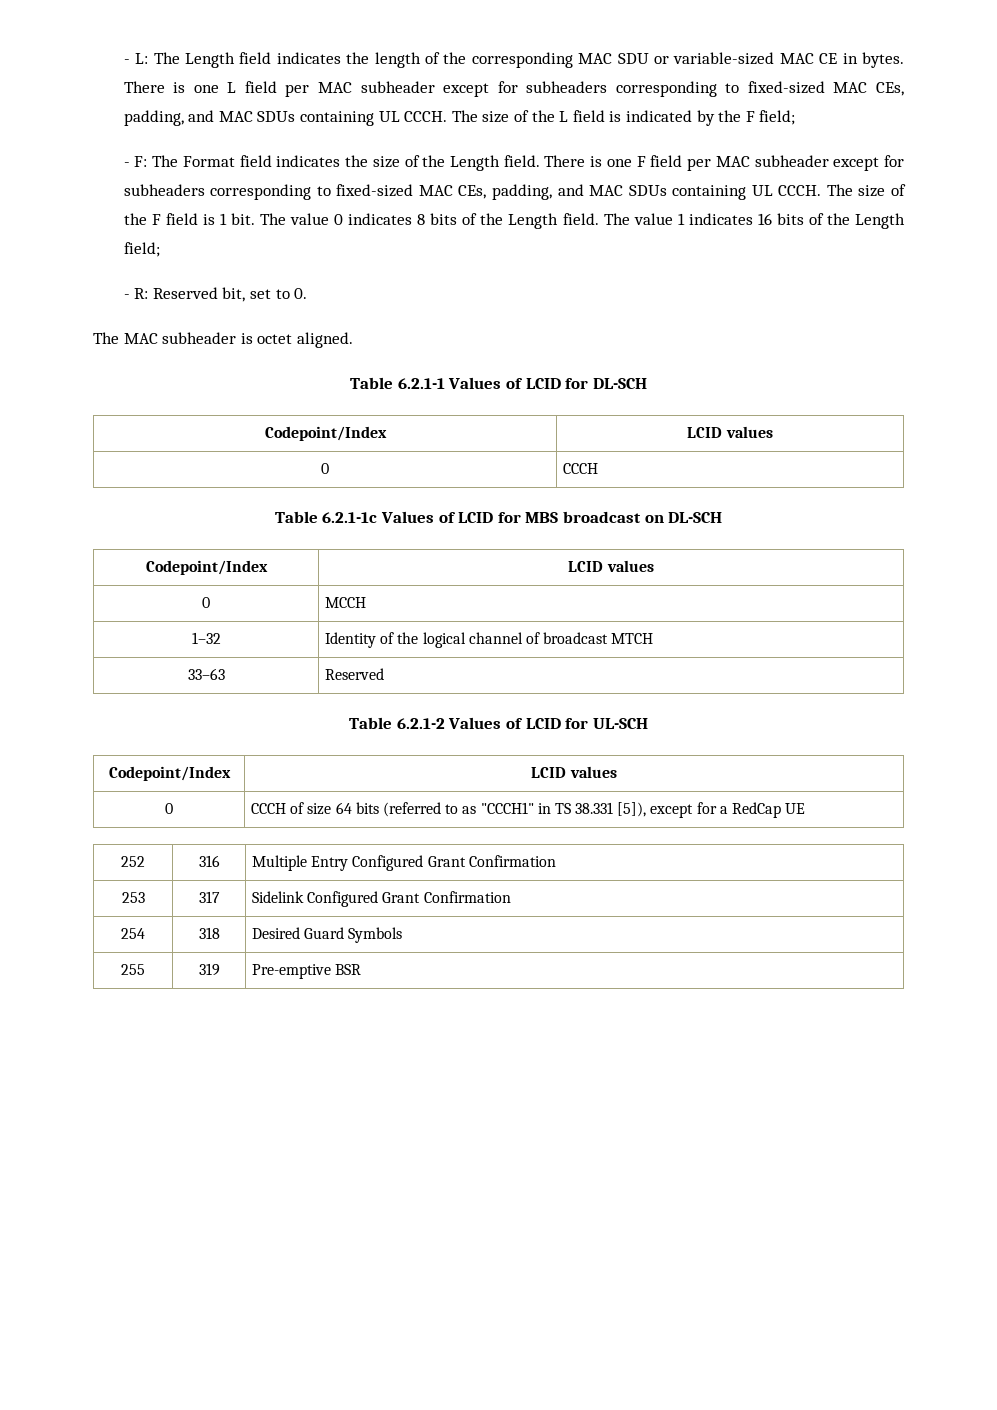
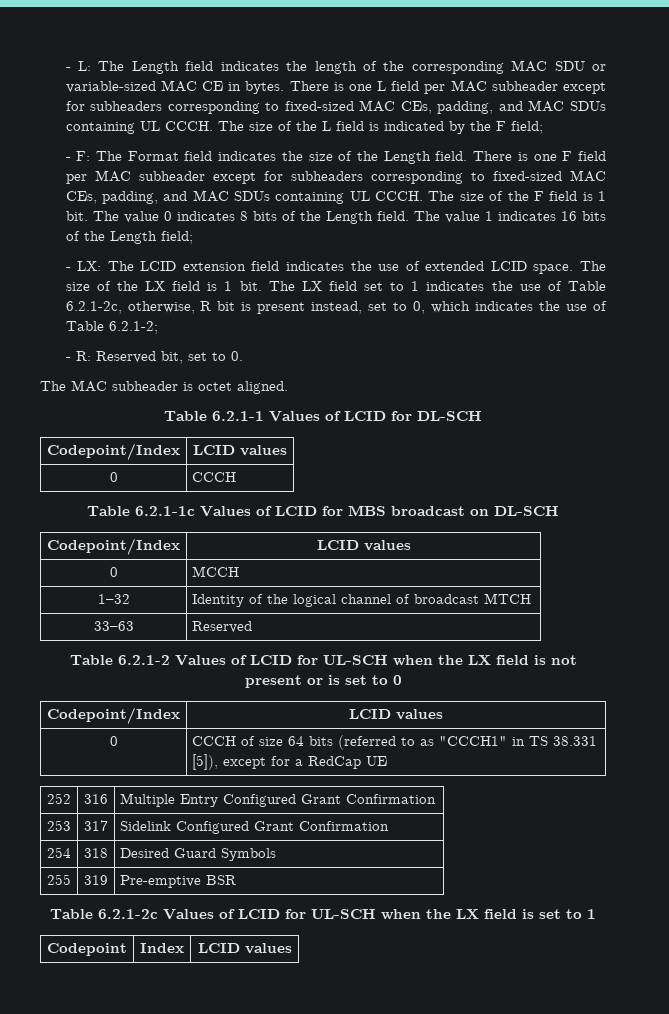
+ - LX: The LCID extension field indicates the use of extended LCID space. The size of the LX field is 1 bit. The LX field set to 1 indicates the use of Table 6.2.1-2c, otherwise, R bit is present instead, set to 0, which indicates the use of Table 6.2.1-2;
- Table 6.2.1-2 Values of LCID for UL-SCH
+ Table 6.2.1-2 Values of LCID for UL-SCH when the LX field is not present or is set to 0
+ Table 6.2.1-2c Values of LCID for UL-SCH when the LX field is set to 1
+ Codepoint | Index | LCID values

